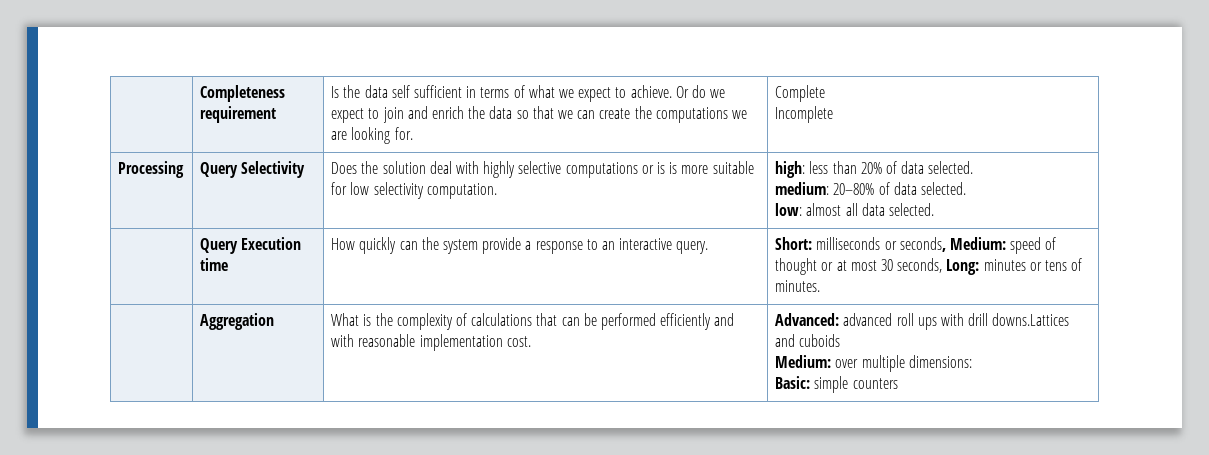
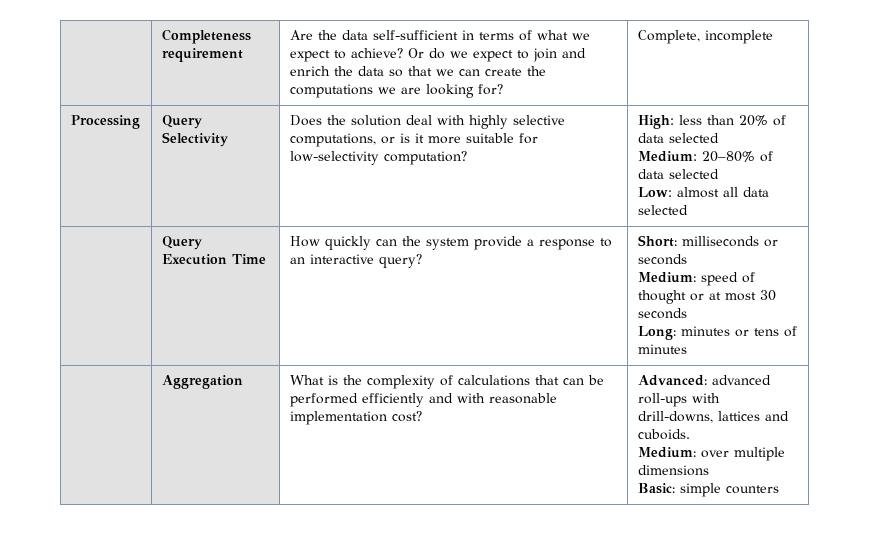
- | Completeness requirement | Is the data self sufficient in terms of what we expect to achieve. Or do we expect to join and enrich the data so that we can create the computations we are looking for. | Complete
- Incomplete
+ | Completeness requirement | Are the data self-sufficient in terms of what we expect to achieve? Or do we expect to join and enrich the data so that we can create the computations we are looking for? | Complete, incomplete
- Processing | Query Selectivity | Does the solution deal with highly selective computations or is is more suitable for low selectivity computation. | high: less than 20% of data selected.
- medium: 20–80% of data selected.
- low: almost all data selected.
+ Processing | Query Selectivity | Does the solution deal with highly selective computations, or is it more suitable for low-selectivity computation? | High: less than 20% of data selected
+ Medium: 20–80% of data selected
+ Low: almost all data selected
- | Query Execution time | How quickly can the system provide a response to an interactive query. | Short: milliseconds or seconds, Medium: speed of thought or at most 30 seconds, Long: minutes or tens of minutes.
+ | Query Execution Time | How quickly can the system provide a response to an interactive query? | Short: milliseconds or seconds
+ Medium: speed of thought or at most 30 seconds
+ Long: minutes or tens of minutes
- | Aggregation | What is the complexity of calculations that can be performed efficiently and with reasonable implementation cost. | Advanced: advanced roll ups with drill downs.Lattices and cuboids
- Medium: over multiple dimensions:
+ | Aggregation | What is the complexity of calculations that can be performed efficiently and with reasonable implementation cost? | Advanced: advanced roll-ups with drill-downs, lattices and cuboids.
+ Medium: over multiple dimensions

